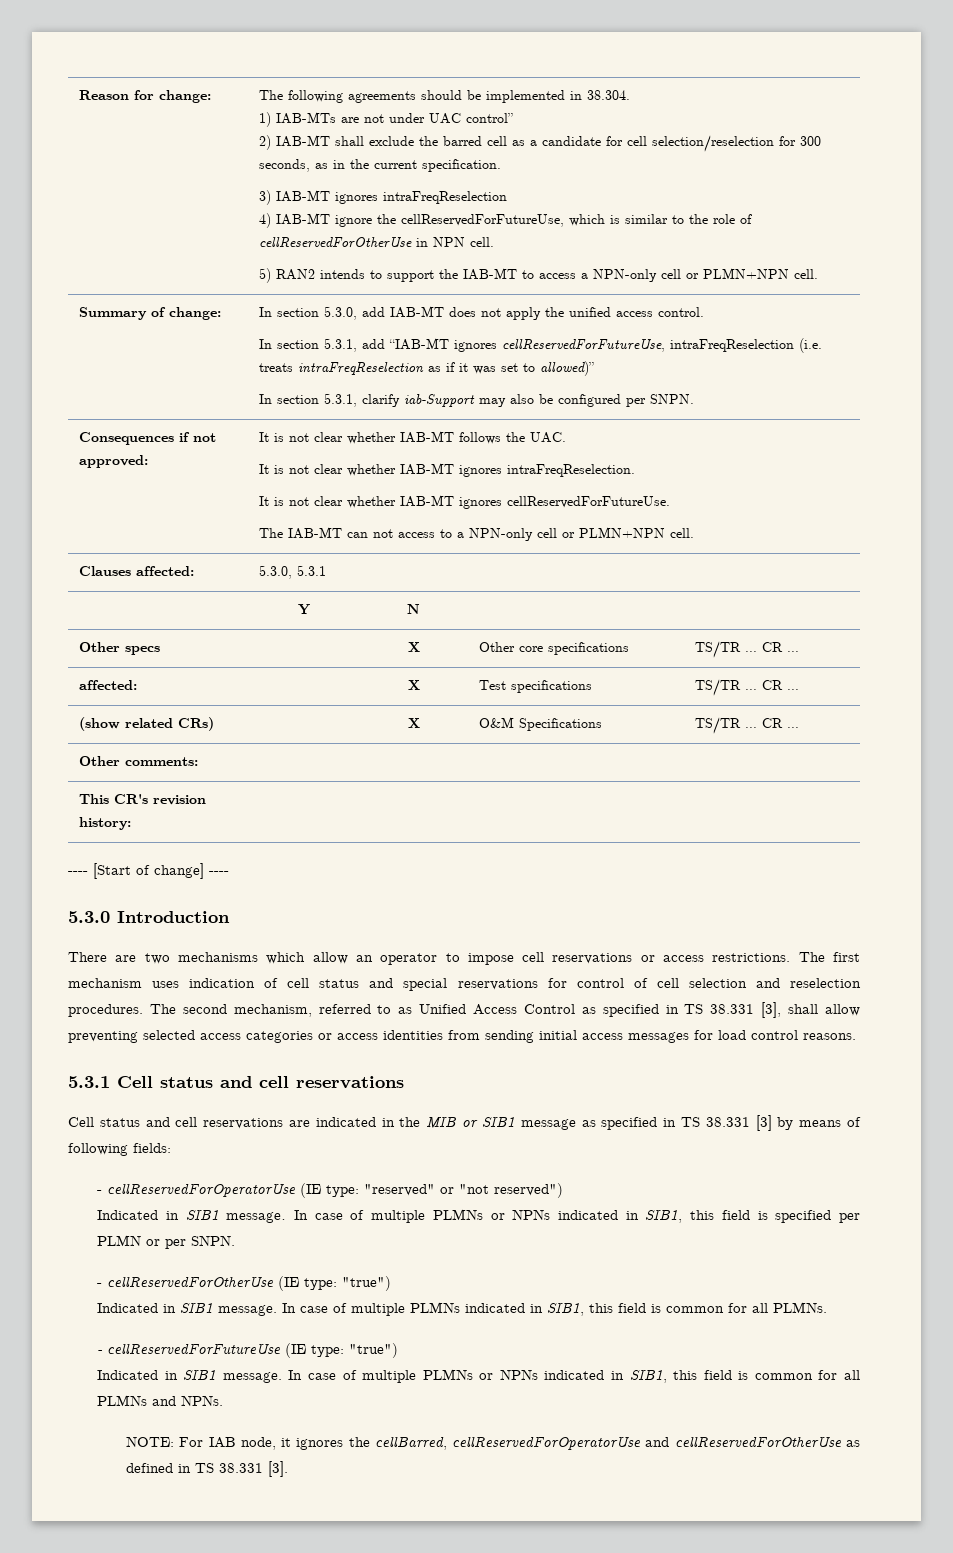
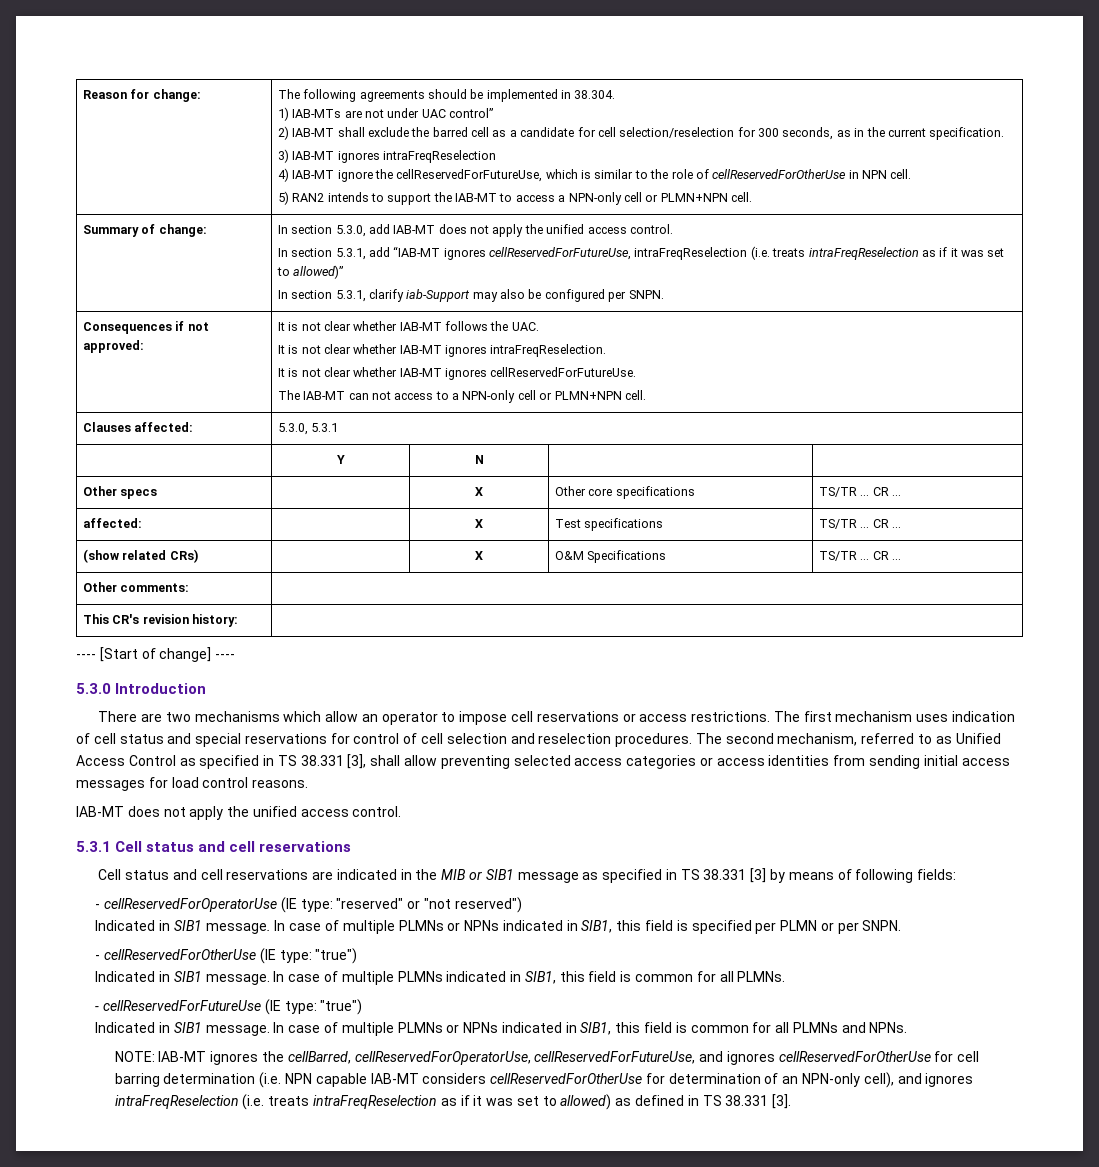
  The second mechanism, referred to as Unified Access Control as specified in TS 38.331 [3], shall allow preventing selected access categories or access identities from sending initial access messages for load control reasons.
+ IAB-MT does not apply the unified access control.
- NOTE: For IAB node, it ignores the cellBarred, cellReservedForOperatorUse and cellReservedForOtherUse as defined in TS 38.331 [3].
+ NOTE: IAB-MT ignores the cellBarred, cellReservedForOperatorUse, cellReservedForFutureUse, and ignores cellReservedForOtherUse for cell barring determination (i.e. NPN capable IAB-MT considers cellReservedForOtherUse for determination of an NPN-only cell), and ignores intraFreqReselection (i.e. treats intraFreqReselection as if it was set to allowed) as defined in TS 38.331 [3].

